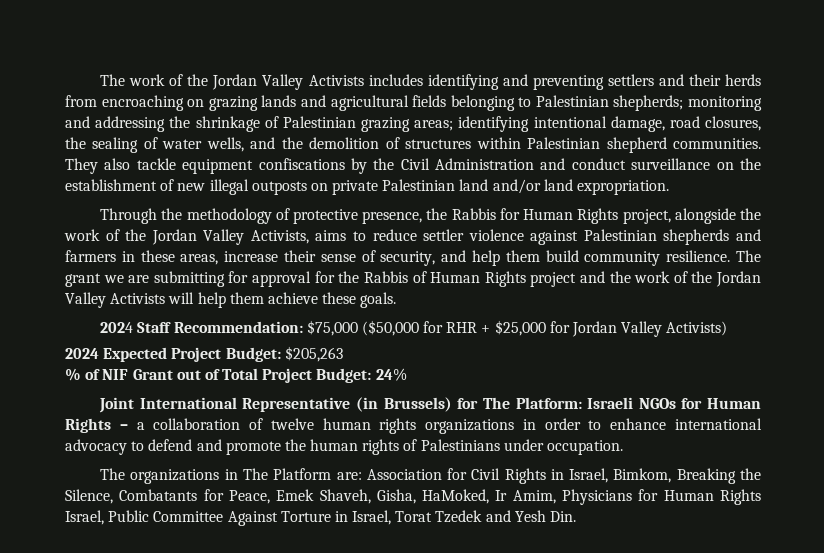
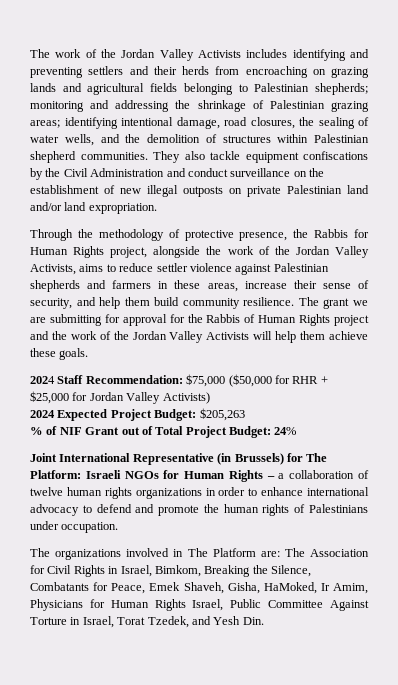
- The organizations in The Platform are: Association for Civil Rights in Israel, Bimkom, Breaking the Silence, Combatants for Peace, Emek Shaveh, Gisha, HaMoked, Ir Amim, Physicians for Human Rights Israel, Public Committee Against Torture in Israel, Torat Tzedek and Yesh Din.
+ The organizations involved in The Platform are: The Association for Civil Rights in Israel, Bimkom, Breaking the Silence, Combatants for Peace, Emek Shaveh, Gisha, HaMoked, Ir Amim, Physicians for Human Rights Israel, Public Committee Against Torture in Israel, Torat Tzedek, and Yesh Din.

